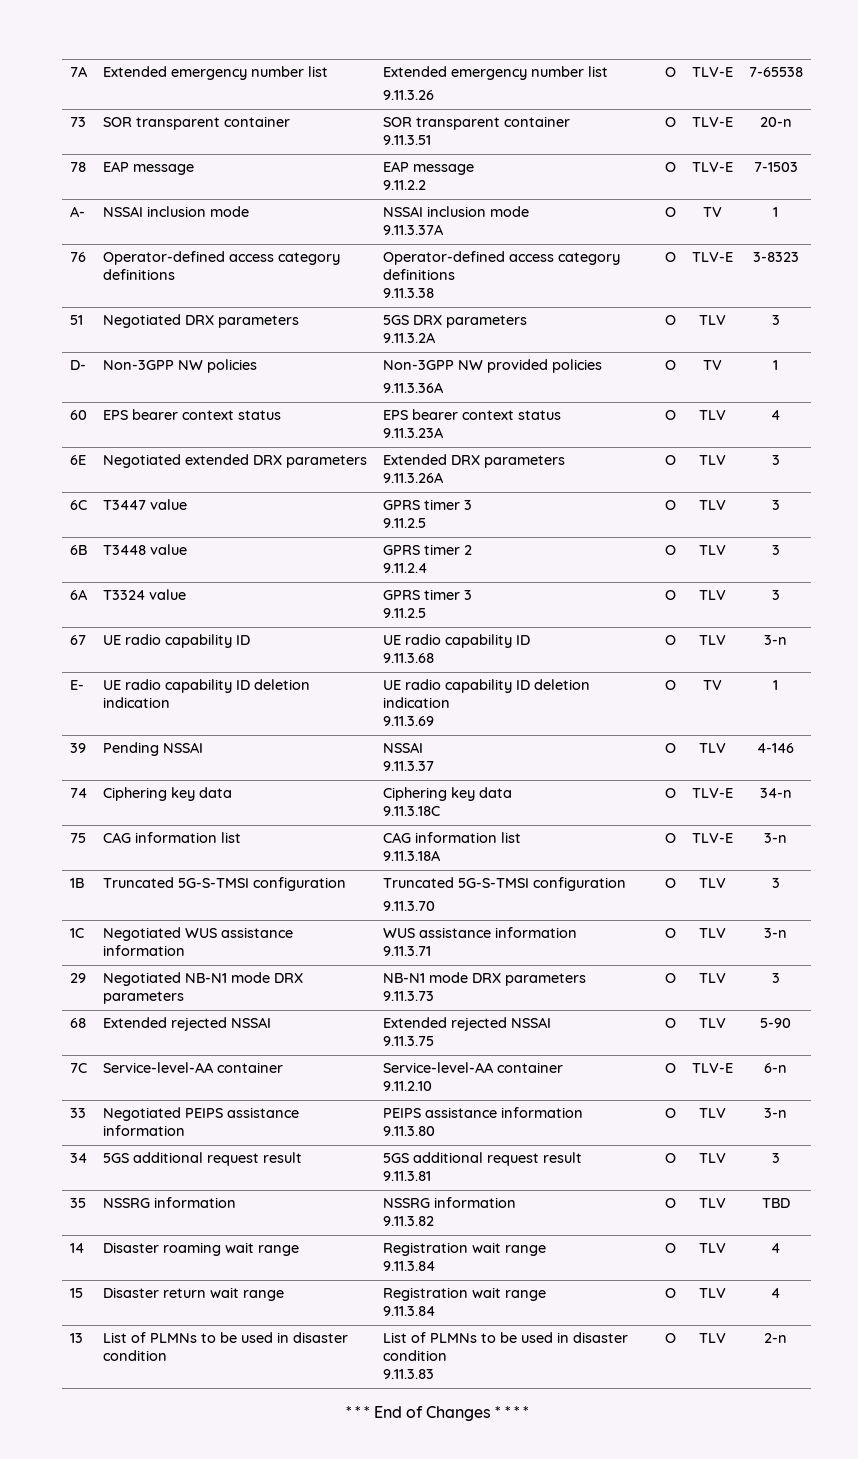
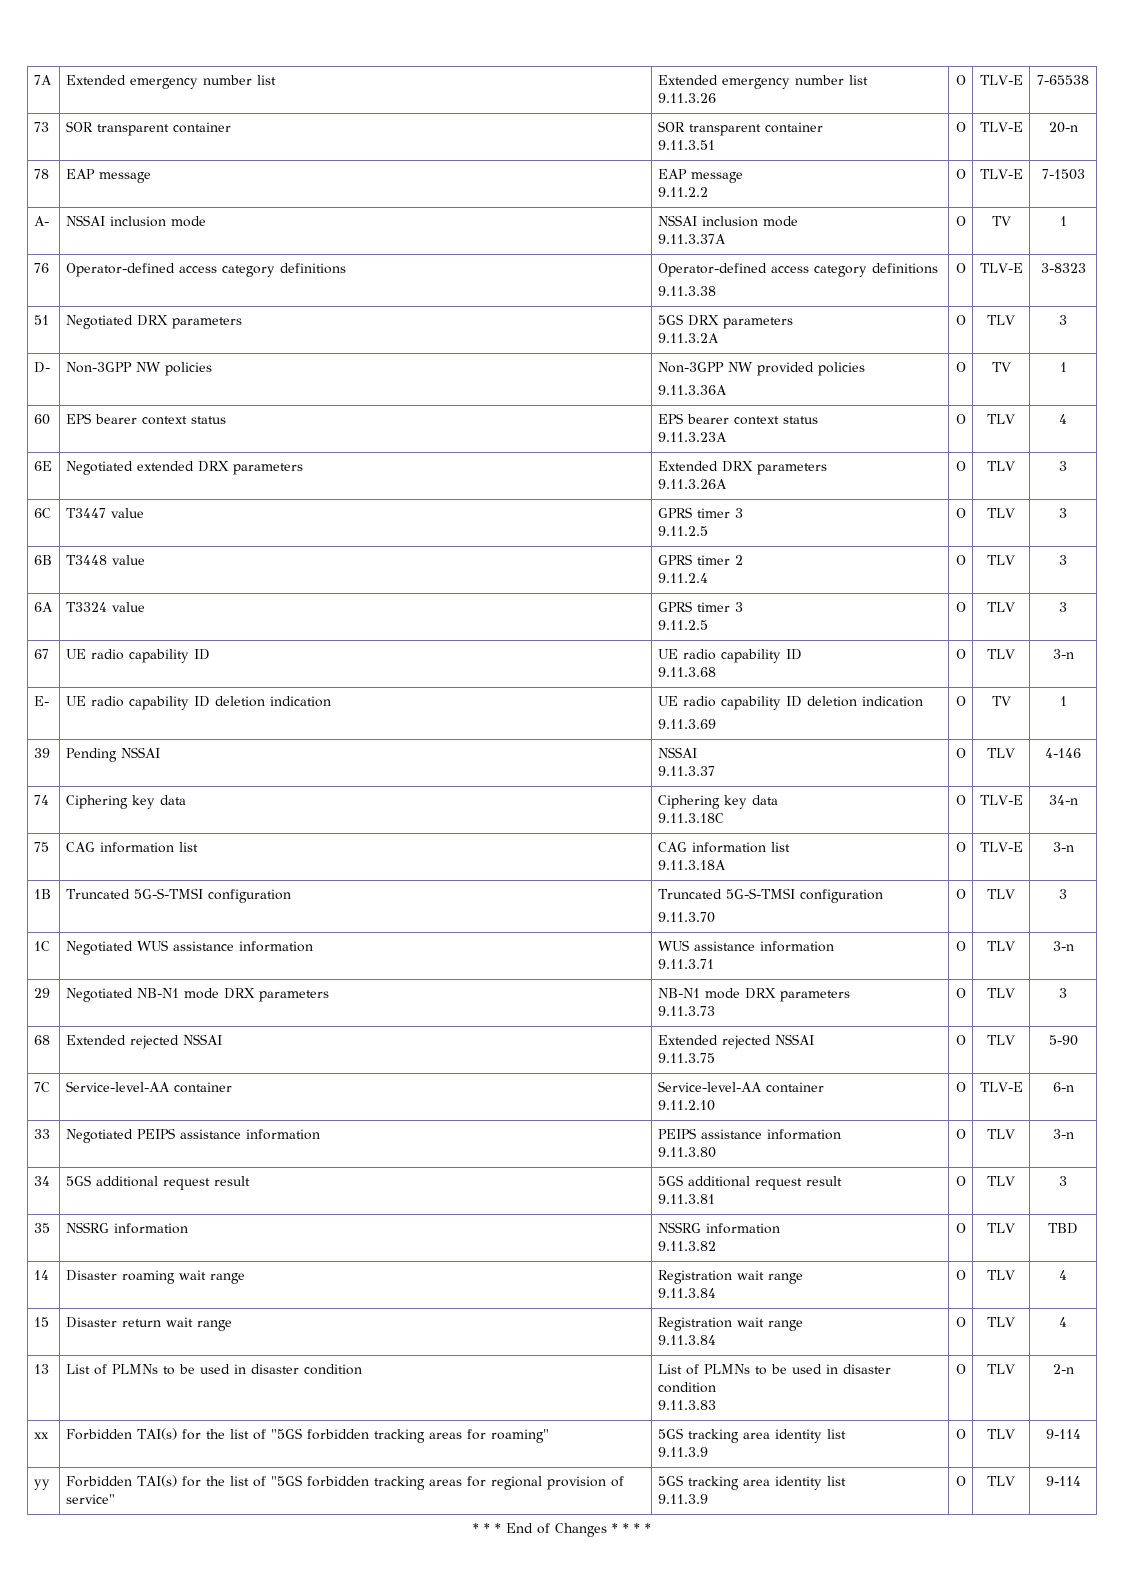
+ xx | Forbidden TAI(s) for the list of "5GS forbidden tracking areas for roaming" | 5GS tracking area identity list
+ 9.11.3.9 | O | TLV | 9-114
+ yy | Forbidden TAI(s) for the list of "5GS forbidden tracking areas for regional provision of service" | 5GS tracking area identity list
+ 9.11.3.9 | O | TLV | 9-114

